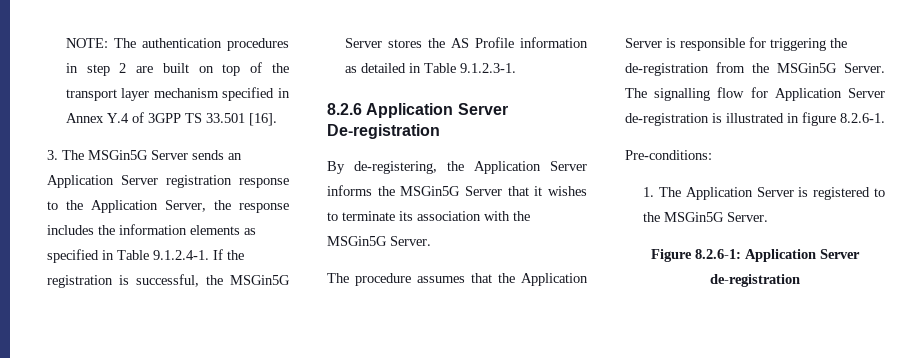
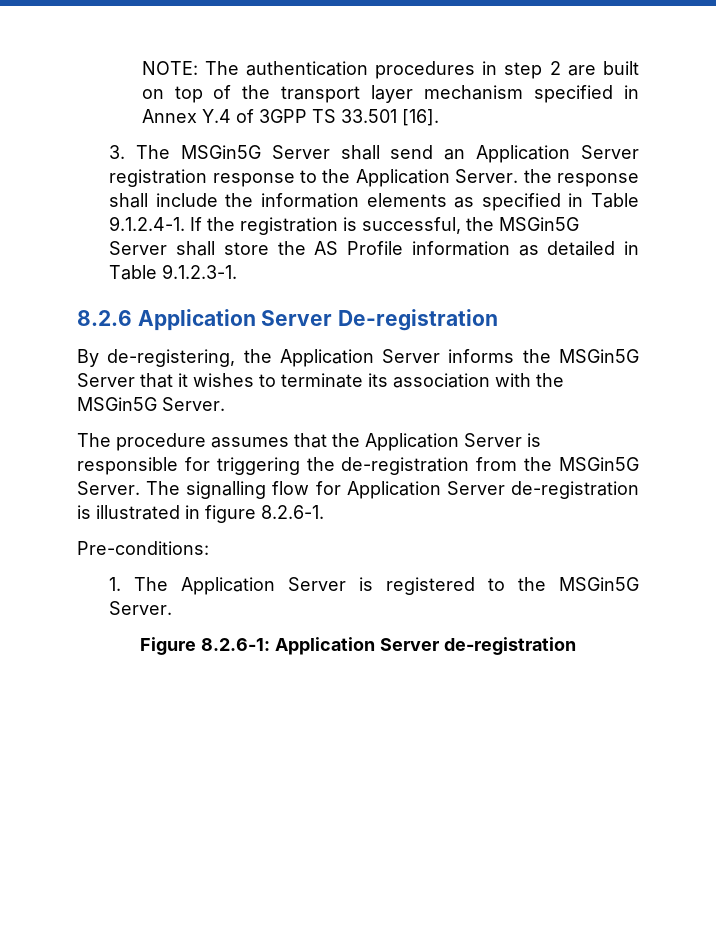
- 3. The MSGin5G Server sends an Application Server registration response to the Application Server, the response includes the information elements as specified in Table 9.1.2.4-1. If the registration is successful, the MSGin5G Server stores the AS Profile information as detailed in Table 9.1.2.3-1.
+ 3. The MSGin5G Server shall send an Application Server registration response to the Application Server. the response shall include the information elements as specified in Table 9.1.2.4-1. If the registration is successful, the MSGin5G Server shall store the AS Profile information as detailed in Table 9.1.2.3-1.

